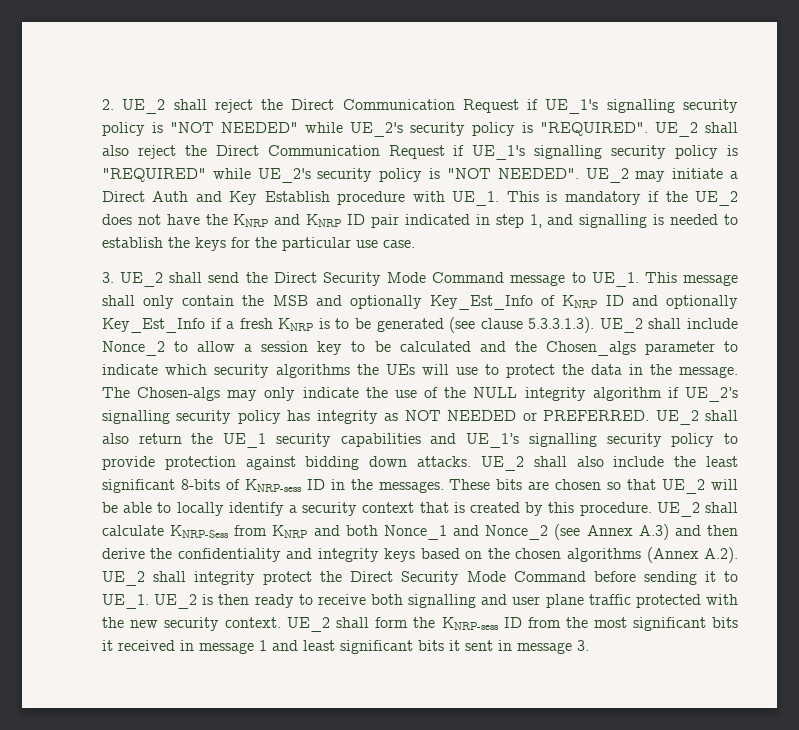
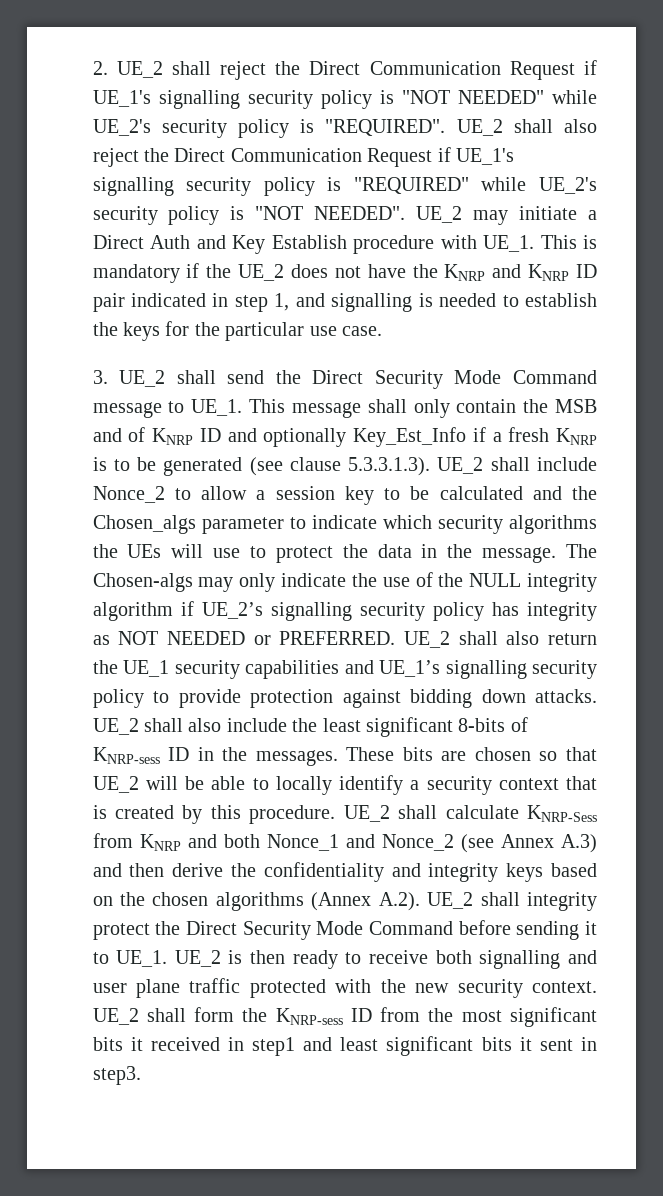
- This message shall only contain the MSB and optionally Key_Est_Info of KNRP ID and optionally Key_Est_Info if a fresh KNRP is to be generated (see clause 5.3.3.1.3). UE_2 shall include Nonce_2 to allow a session key to be calculated and the Chosen_algs parameter to indicate which security algorithms the UEs will use to protect the data in the message.
+ This message shall only contain the MSB and of KNRP ID and optionally Key_Est_Info if a fresh KNRP is to be generated (see clause 5.3.3.1.3). UE_2 shall include Nonce_2 to allow a session key to be calculated and the Chosen_algs parameter to indicate which security algorithms the UEs will use to protect the data in the message.
- UE_2 shall form the KNRP-sess ID from the most significant bits it received in message 1 and least significant bits it sent in message 3.
+ UE_2 shall form the KNRP-sess ID from the most significant bits it received in step1 and least significant bits it sent in step3.

